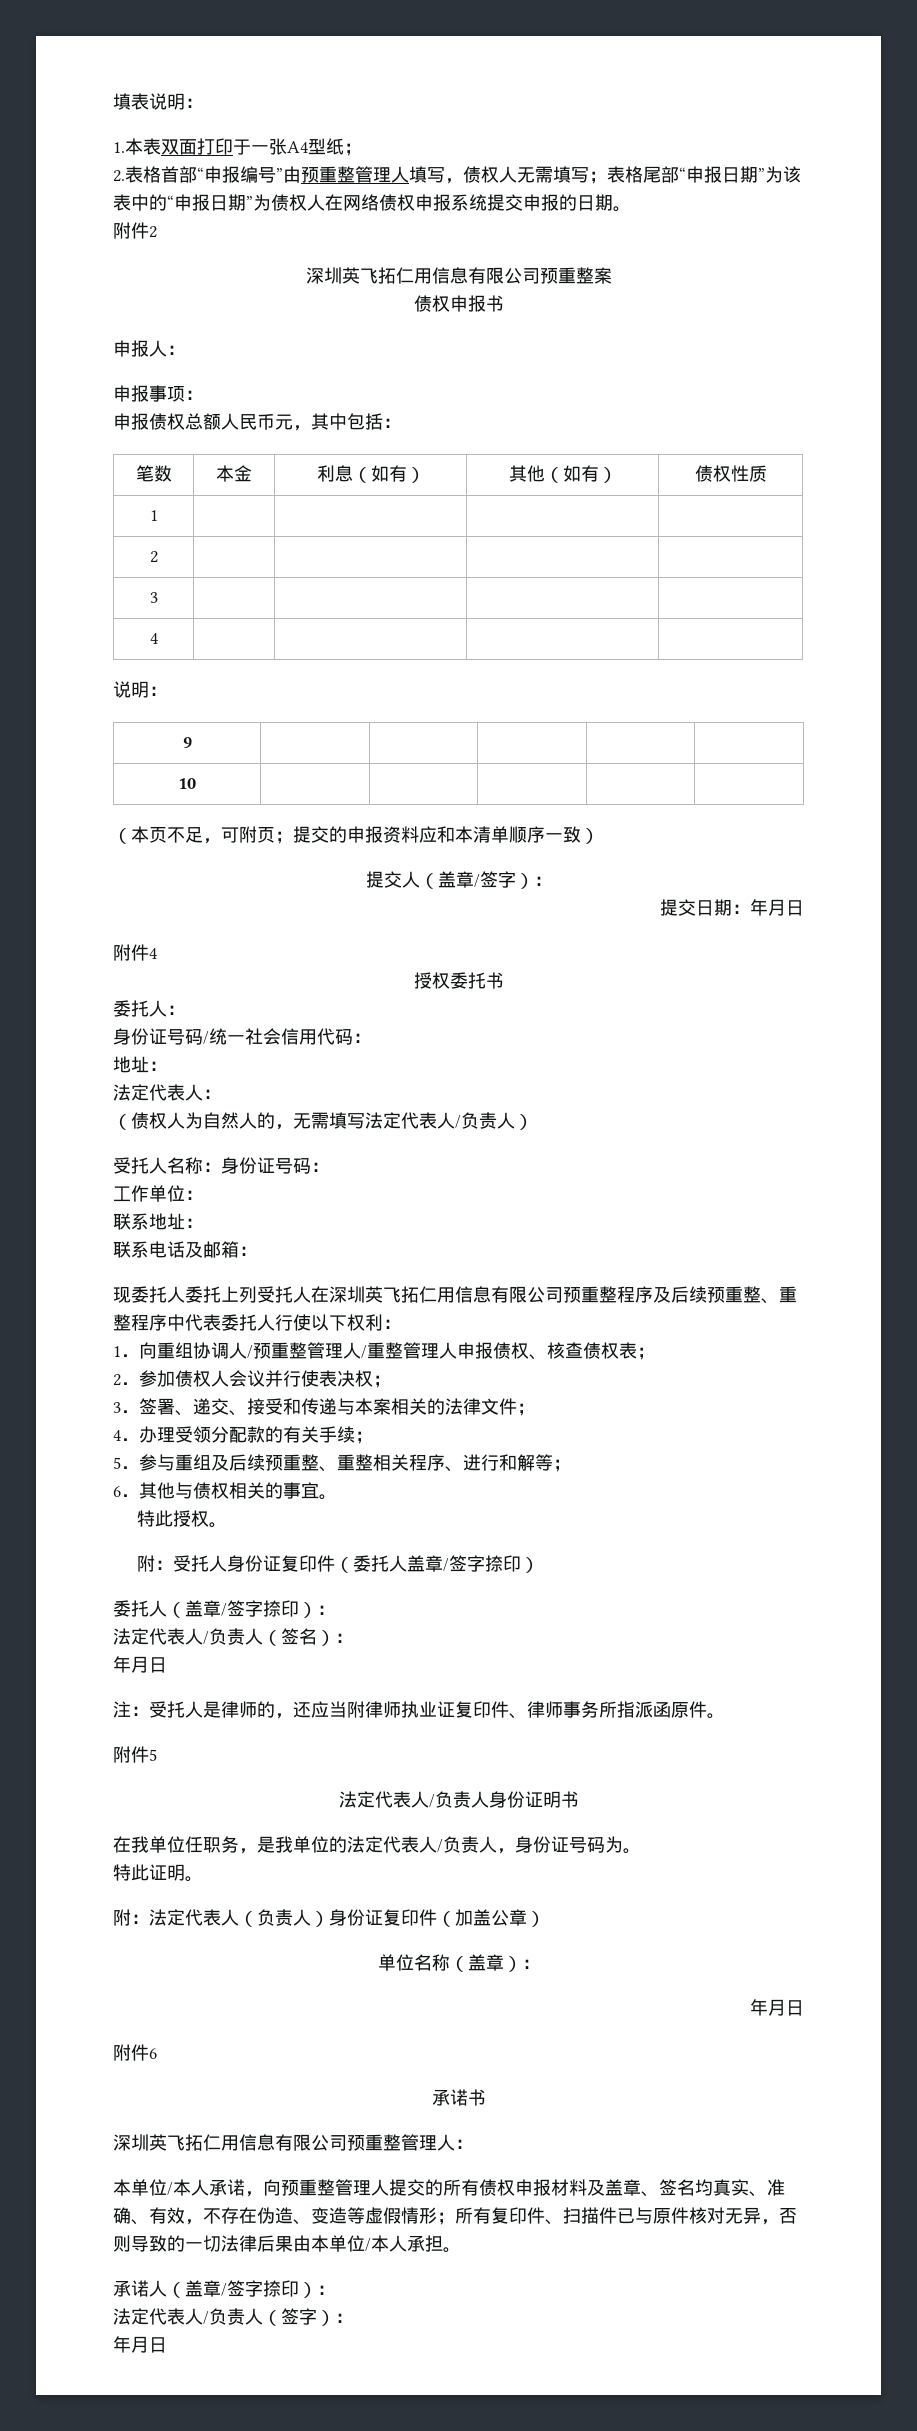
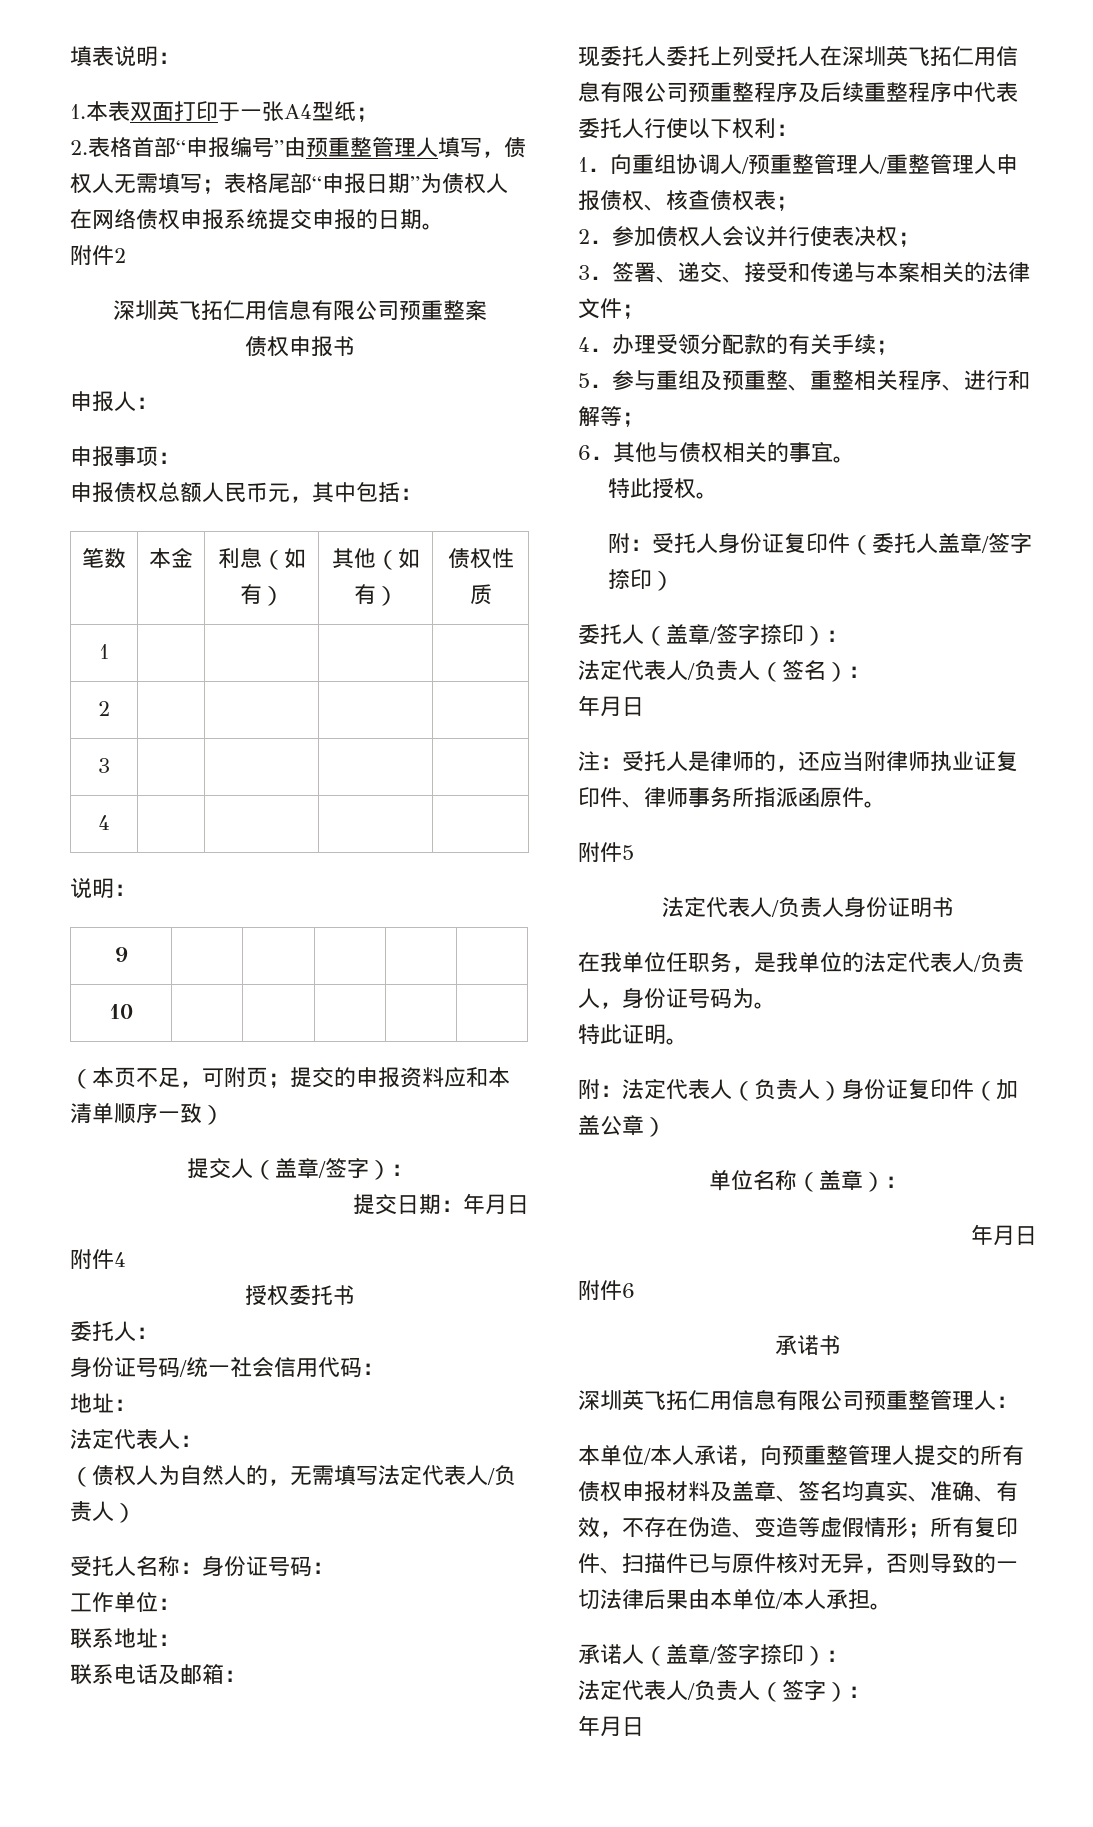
- 2.表格首部“申报编号”由预重整管理人填写，债权人无需填写；表格尾部“申报日期”为该表中的“申报日期”为债权人在网络债权申报系统提交申报的日期。
+ 2.表格首部“申报编号”由预重整管理人填写，债权人无需填写；表格尾部“申报日期”为债权人在网络债权申报系统提交申报的日期。
- 现委托人委托上列受托人在深圳英飞拓仁用信息有限公司预重整程序及后续预重整、重整程序中代表委托人行使以下权利：
+ 现委托人委托上列受托人在深圳英飞拓仁用信息有限公司预重整程序及后续重整程序中代表委托人行使以下权利：
- 5．参与重组及后续预重整、重整相关程序、进行和解等；
+ 5．参与重组及预重整、重整相关程序、进行和解等；

